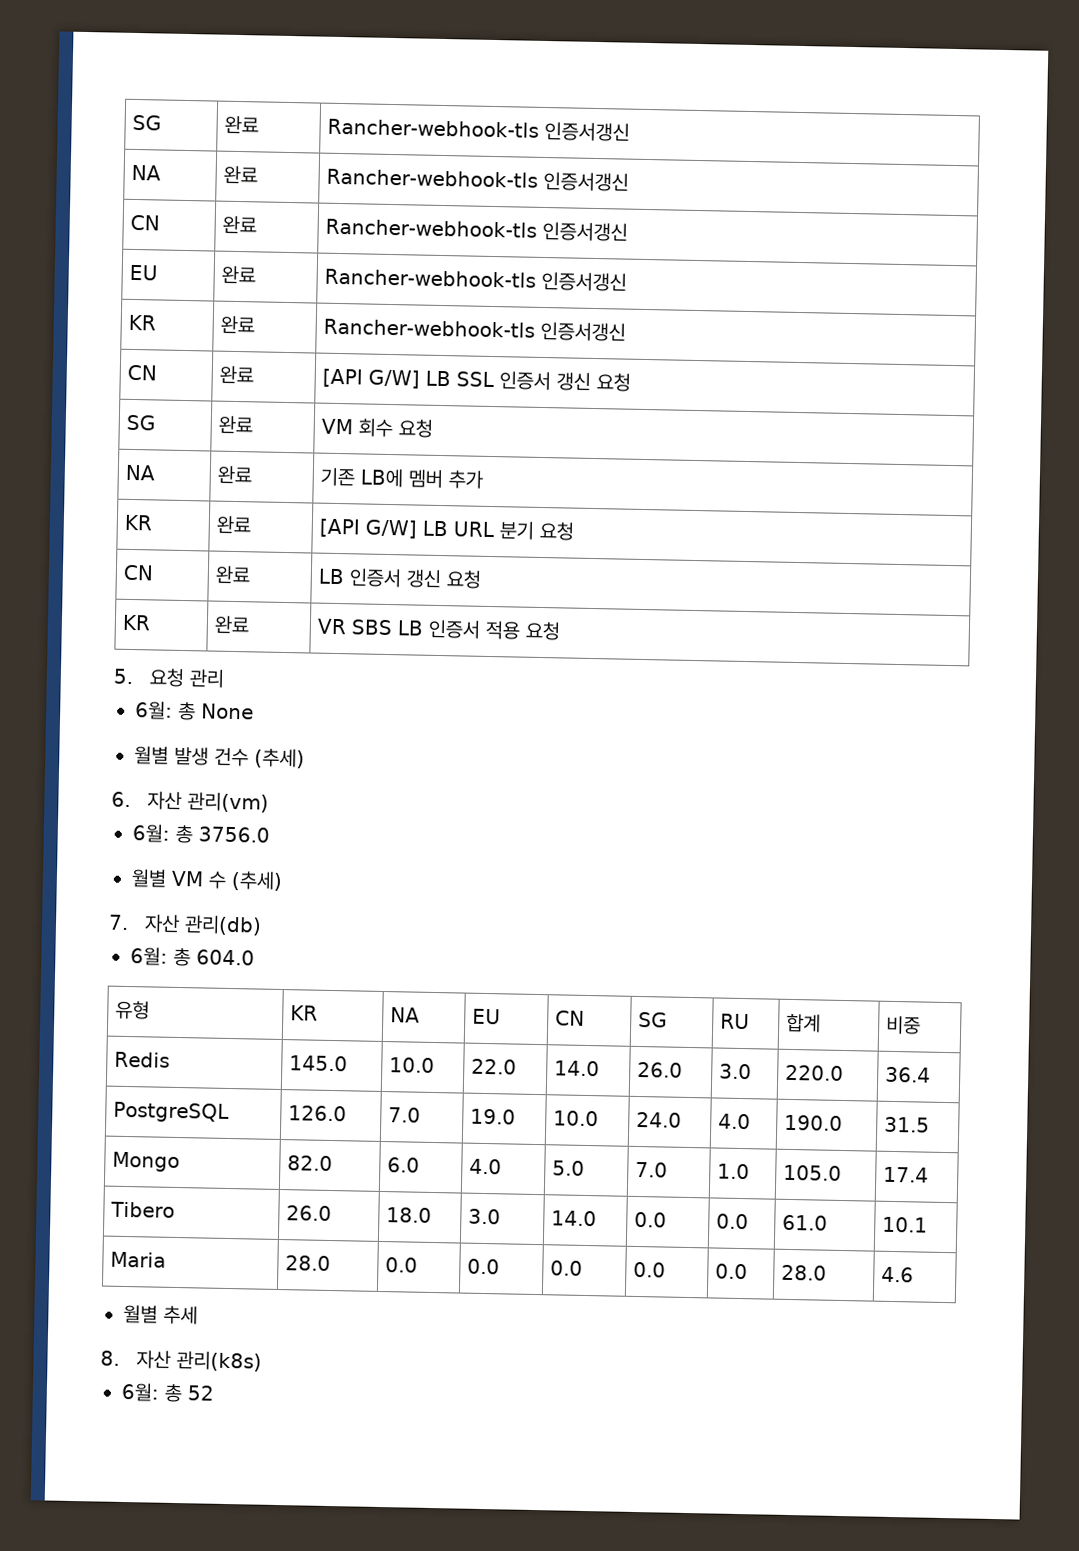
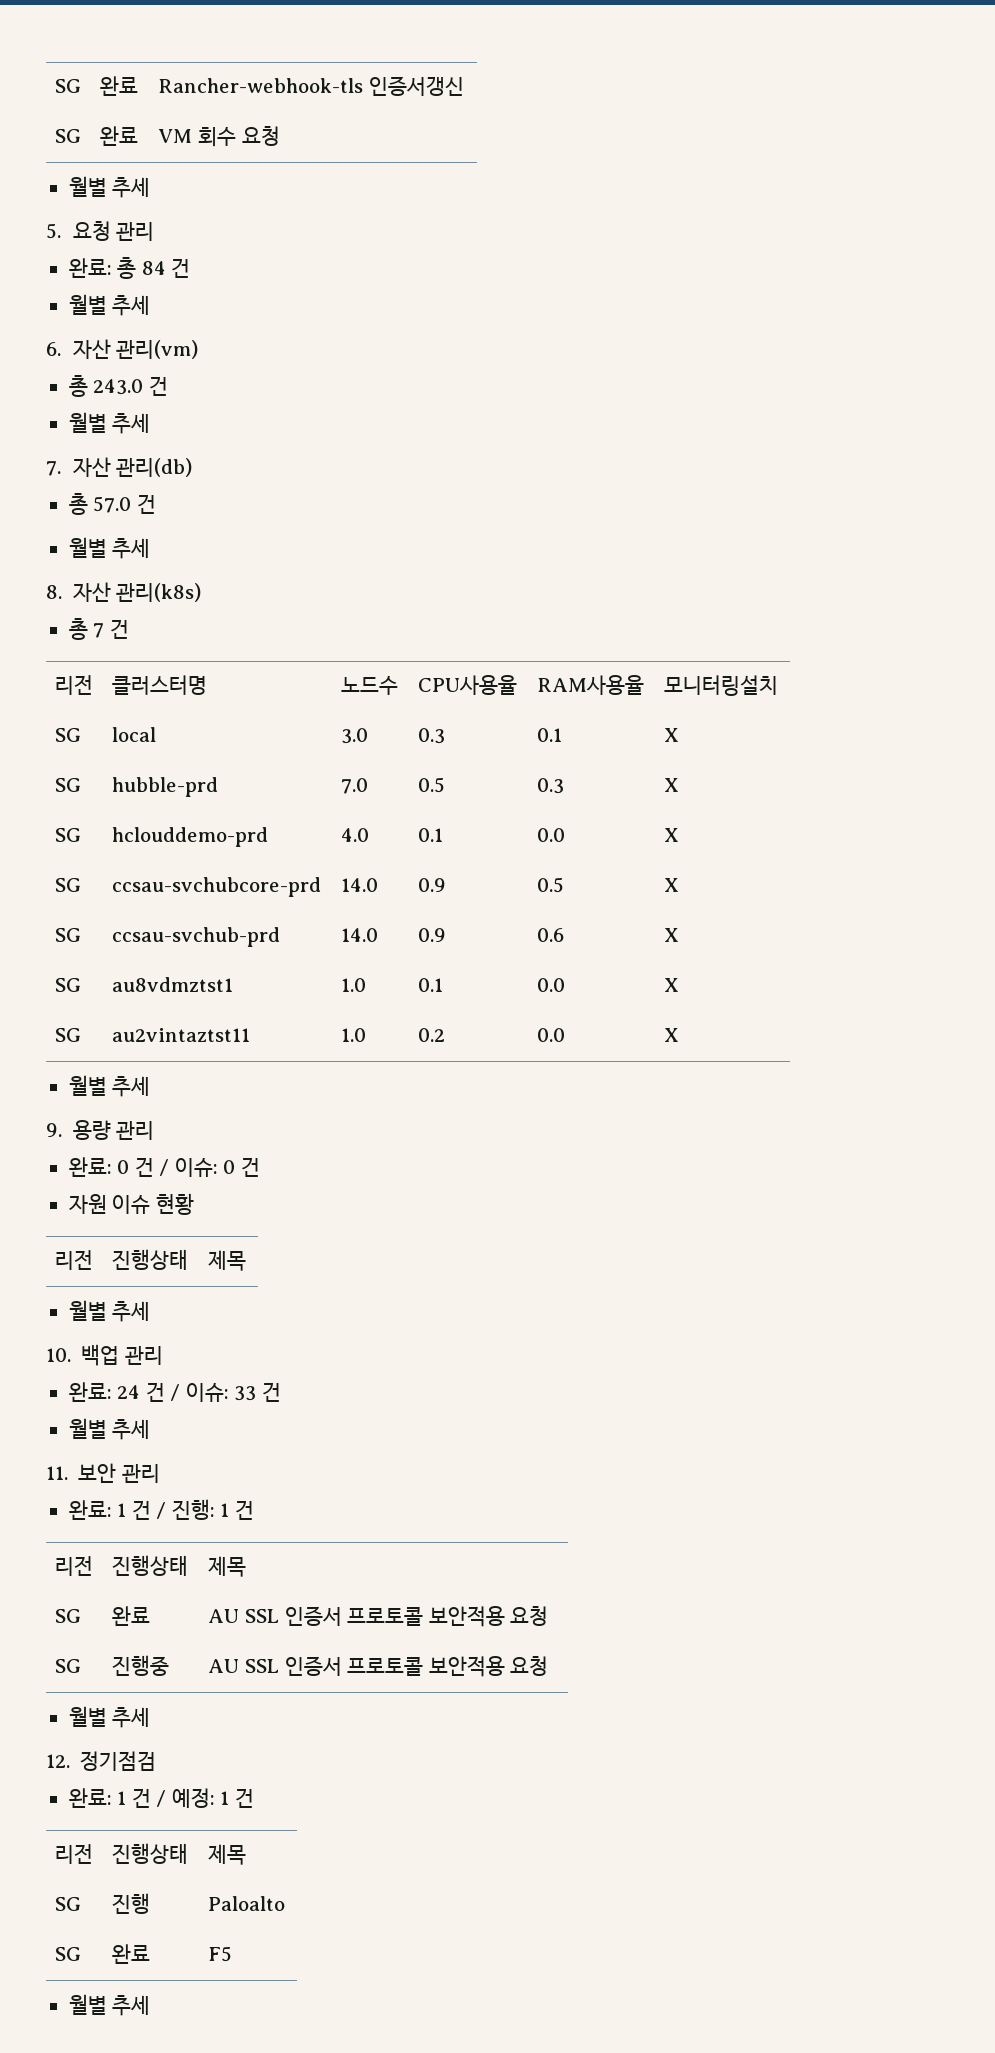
- NA | 완료 | Rancher-webhook-tls 인증서갱신
- CN | 완료 | Rancher-webhook-tls 인증서갱신
- EU | 완료 | Rancher-webhook-tls 인증서갱신
- KR | 완료 | Rancher-webhook-tls 인증서갱신
- CN | 완료 | [API G/W] LB SSL 인증서 갱신 요청
  SG | 완료 | VM 회수 요청
- NA | 완료 | 기존 LB에 멤버 추가
- KR | 완료 | [API G/W] LB URL 분기 요청
- CN | 완료 | LB 인증서 갱신 요청
- KR | 완료 | VR SBS LB 인증서 적용 요청
+ 월별 추세
  5. 요청 관리
- 6월: 총 None
- 월별 발생 건수 (추세)
+ 완료: 총 84 건
+ 월별 추세
  6. 자산 관리(vm)
- 6월: 총 3756.0
- 월별 VM 수 (추세)
+ 총 243.0 건
+ 월별 추세
  7. 자산 관리(db)
- 6월: 총 604.0
- 유형 | KR | NA | EU | CN | SG | RU | 합계 | 비중
- Redis | 145.0 | 10.0 | 22.0 | 14.0 | 26.0 | 3.0 | 220.0 | 36.4
- PostgreSQL | 126.0 | 7.0 | 19.0 | 10.0 | 24.0 | 4.0 | 190.0 | 31.5
- Mongo | 82.0 | 6.0 | 4.0 | 5.0 | 7.0 | 1.0 | 105.0 | 17.4
- Tibero | 26.0 | 18.0 | 3.0 | 14.0 | 0.0 | 0.0 | 61.0 | 10.1
- Maria | 28.0 | 0.0 | 0.0 | 0.0 | 0.0 | 0.0 | 28.0 | 4.6
+ 총 57.0 건
- 6월: 총 52
+ 총 7 건
+ 리전 | 클러스터명 | 노드수 | CPU사용율 | RAM사용율 | 모니터링설치
+ SG | local | 3.0 | 0.3 | 0.1 | X
+ SG | hubble-prd | 7.0 | 0.5 | 0.3 | X
+ SG | hclouddemo-prd | 4.0 | 0.1 | 0.0 | X
+ SG | ccsau-svchubcore-prd | 14.0 | 0.9 | 0.5 | X
+ SG | ccsau-svchub-prd | 14.0 | 0.9 | 0.6 | X
+ SG | au8vdmztst1 | 1.0 | 0.1 | 0.0 | X
+ SG | au2vintaztst11 | 1.0 | 0.2 | 0.0 | X
+ 월별 추세
+ 9. 용량 관리
+ 완료: 0 건 / 이슈: 0 건
+ 자원 이슈 현황
+ 리전 | 진행상태 | 제목
+ 월별 추세
+ 10. 백업 관리
+ 완료: 24 건 / 이슈: 33 건
+ 월별 추세
+ 11. 보안 관리
+ 완료: 1 건 / 진행: 1 건
+ 리전 | 진행상태 | 제목
+ SG | 완료 | AU SSL 인증서 프로토콜 보안적용 요청
+ SG | 진행중 | AU SSL 인증서 프로토콜 보안적용 요청
+ 월별 추세
+ 12. 정기점검
+ 완료: 1 건 / 예정: 1 건
+ 리전 | 진행상태 | 제목
+ SG | 진행 | Paloalto
+ SG | 완료 | F5
+ 월별 추세

